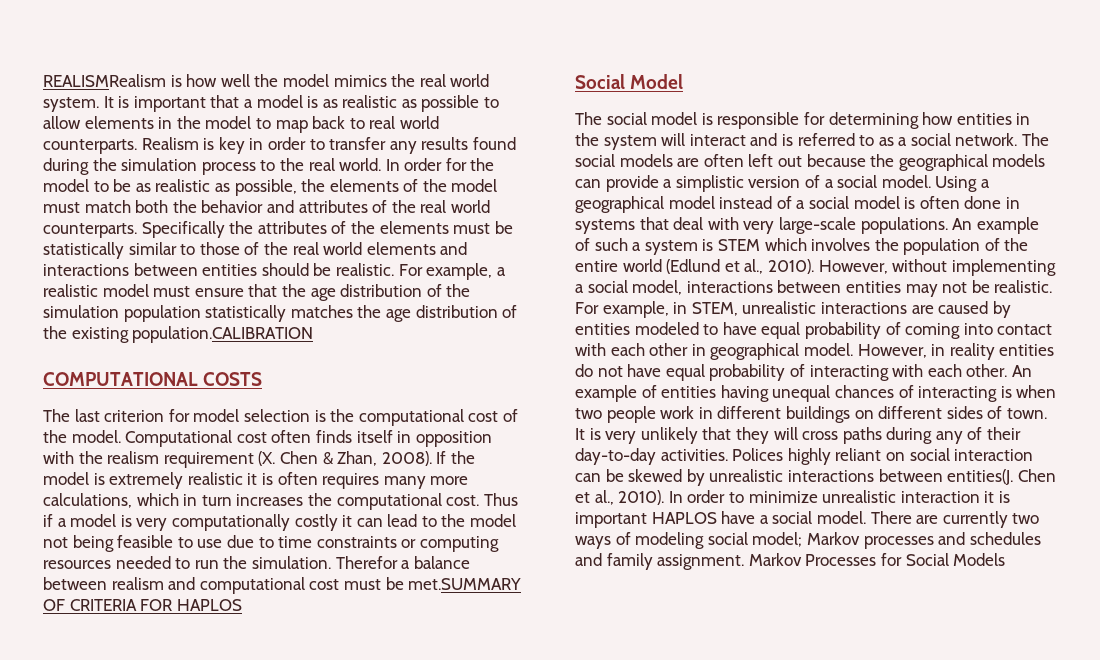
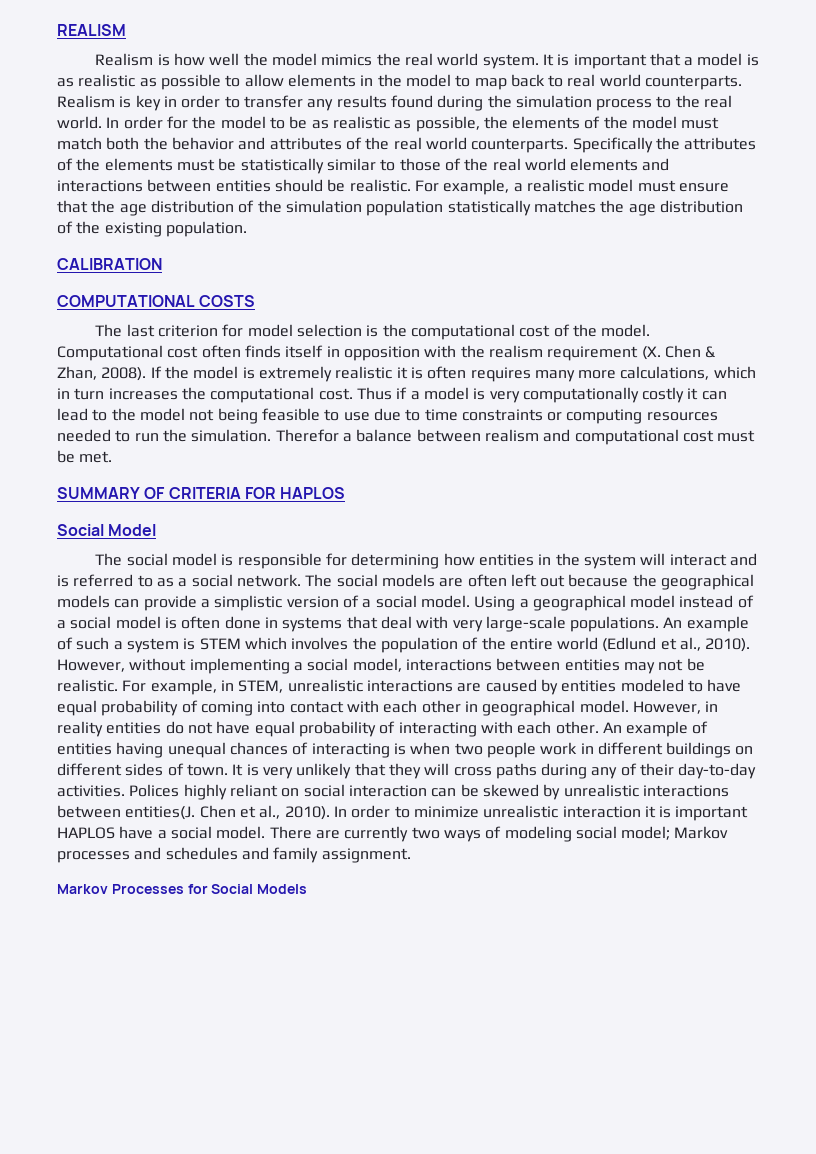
- REALISMRealism is how well the model mimics the real world system.
+ REALISM
+ Realism is how well the model mimics the real world system.
- For example, a realistic model must ensure that the age distribution of the simulation population statistically matches the age distribution of the existing population.CALIBRATION
+ For example, a realistic model must ensure that the age distribution of the simulation population statistically matches the age distribution of the existing population.
+ CALIBRATION
- Therefor a balance between realism and computational cost must be met.SUMMARY OF CRITERIA FOR HAPLOS
+ Therefor a balance between realism and computational cost must be met.
+ SUMMARY OF CRITERIA FOR HAPLOS
- There are currently two ways of modeling social model; Markov processes and schedules and family assignment. Markov Processes for Social Models
+ There are currently two ways of modeling social model; Markov processes and schedules and family assignment.
+ Markov Processes for Social Models

